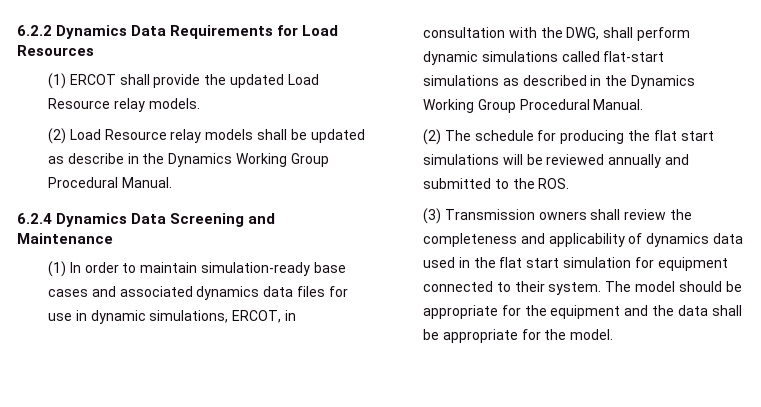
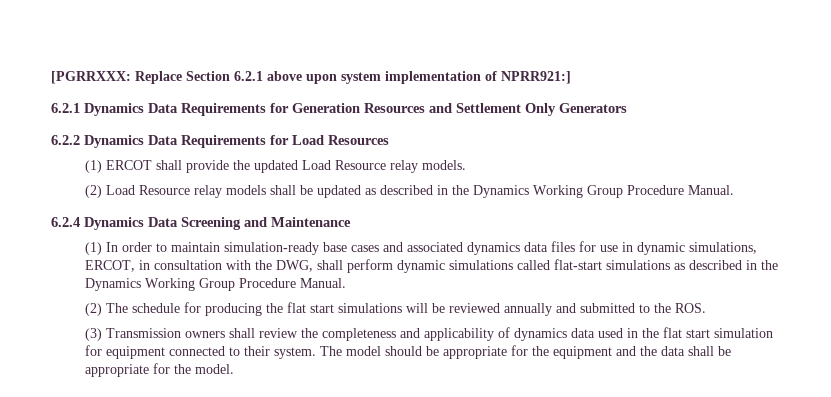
+ [PGRRXXX: Replace Section 6.2.1 above upon system implementation of NPRR921:]
+ 6.2.1 Dynamics Data Requirements for Generation Resources and Settlement Only Generators
- (2) Load Resource relay models shall be updated as describe in the Dynamics Working Group Procedural Manual.
+ (2) Load Resource relay models shall be updated as described in the Dynamics Working Group Procedure Manual.
- (1) In order to maintain simulation-ready base cases and associated dynamics data files for use in dynamic simulations, ERCOT, in consultation with the DWG, shall perform dynamic simulations called flat-start simulations as described in the Dynamics Working Group Procedural Manual.
+ (1) In order to maintain simulation-ready base cases and associated dynamics data files for use in dynamic simulations, ERCOT, in consultation with the DWG, shall perform dynamic simulations called flat-start simulations as described in the Dynamics Working Group Procedure Manual.

